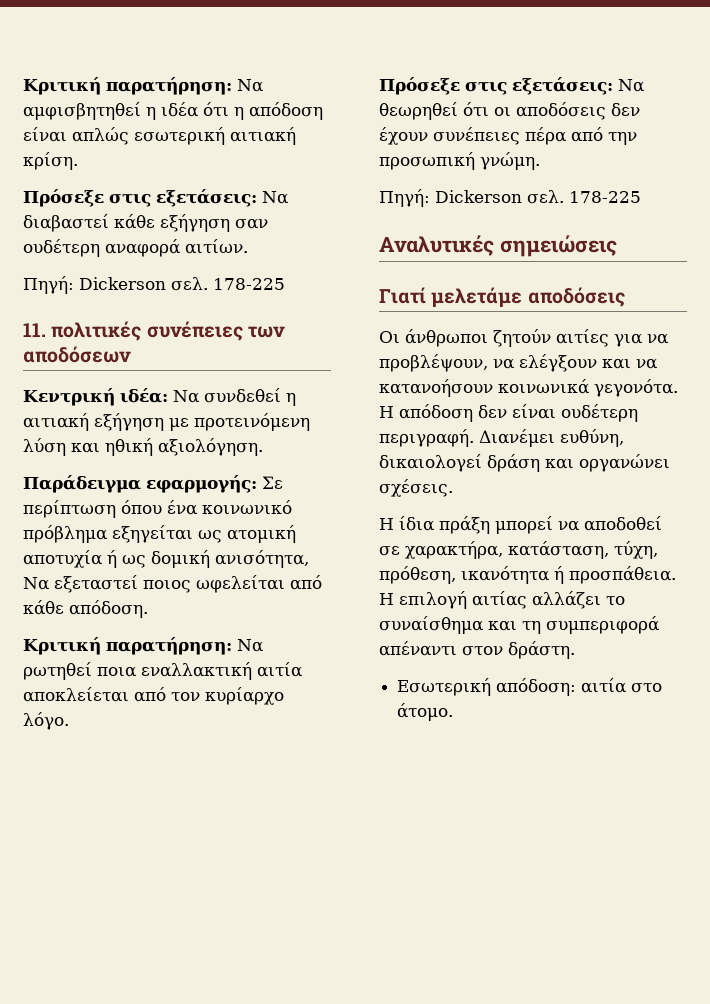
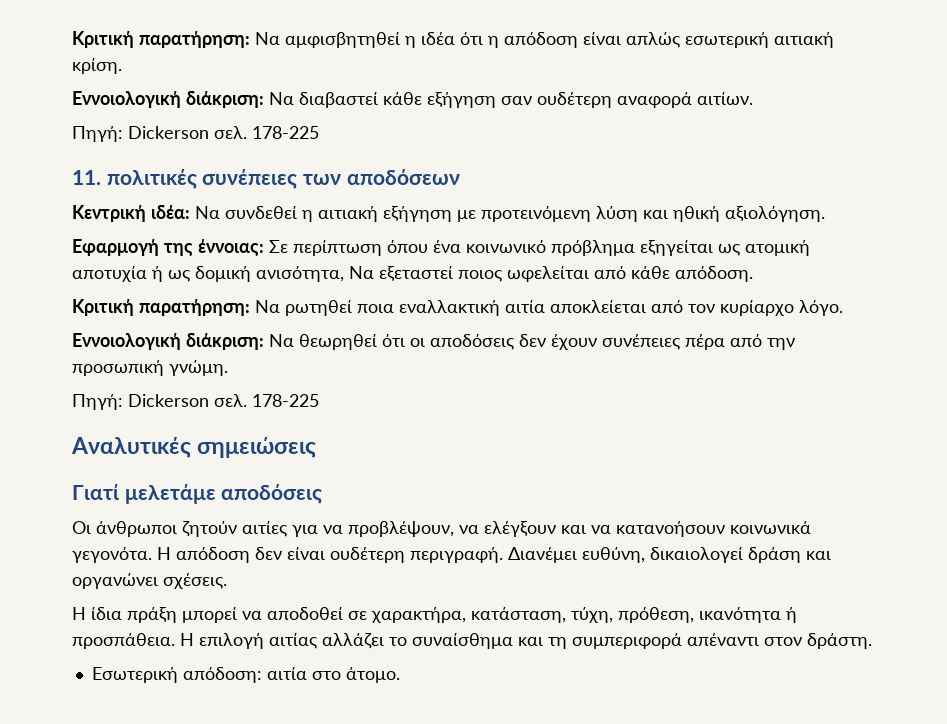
- Πρόσεξε στις εξετάσεις: Να διαβαστεί κάθε εξήγηση σαν ουδέτερη αναφορά αιτίων.
+ Εννοιολογική διάκριση: Να διαβαστεί κάθε εξήγηση σαν ουδέτερη αναφορά αιτίων.
- Παράδειγμα εφαρμογής: Σε περίπτωση όπου ένα κοινωνικό πρόβλημα εξηγείται ως ατομική αποτυχία ή ως δομική ανισότητα, Να εξεταστεί ποιος ωφελείται από κάθε απόδοση.
+ Εφαρμογή της έννοιας: Σε περίπτωση όπου ένα κοινωνικό πρόβλημα εξηγείται ως ατομική αποτυχία ή ως δομική ανισότητα, Να εξεταστεί ποιος ωφελείται από κάθε απόδοση.
- Πρόσεξε στις εξετάσεις: Να θεωρηθεί ότι οι αποδόσεις δεν έχουν συνέπειες πέρα από την προσωπική γνώμη.
+ Εννοιολογική διάκριση: Να θεωρηθεί ότι οι αποδόσεις δεν έχουν συνέπειες πέρα από την προσωπική γνώμη.

